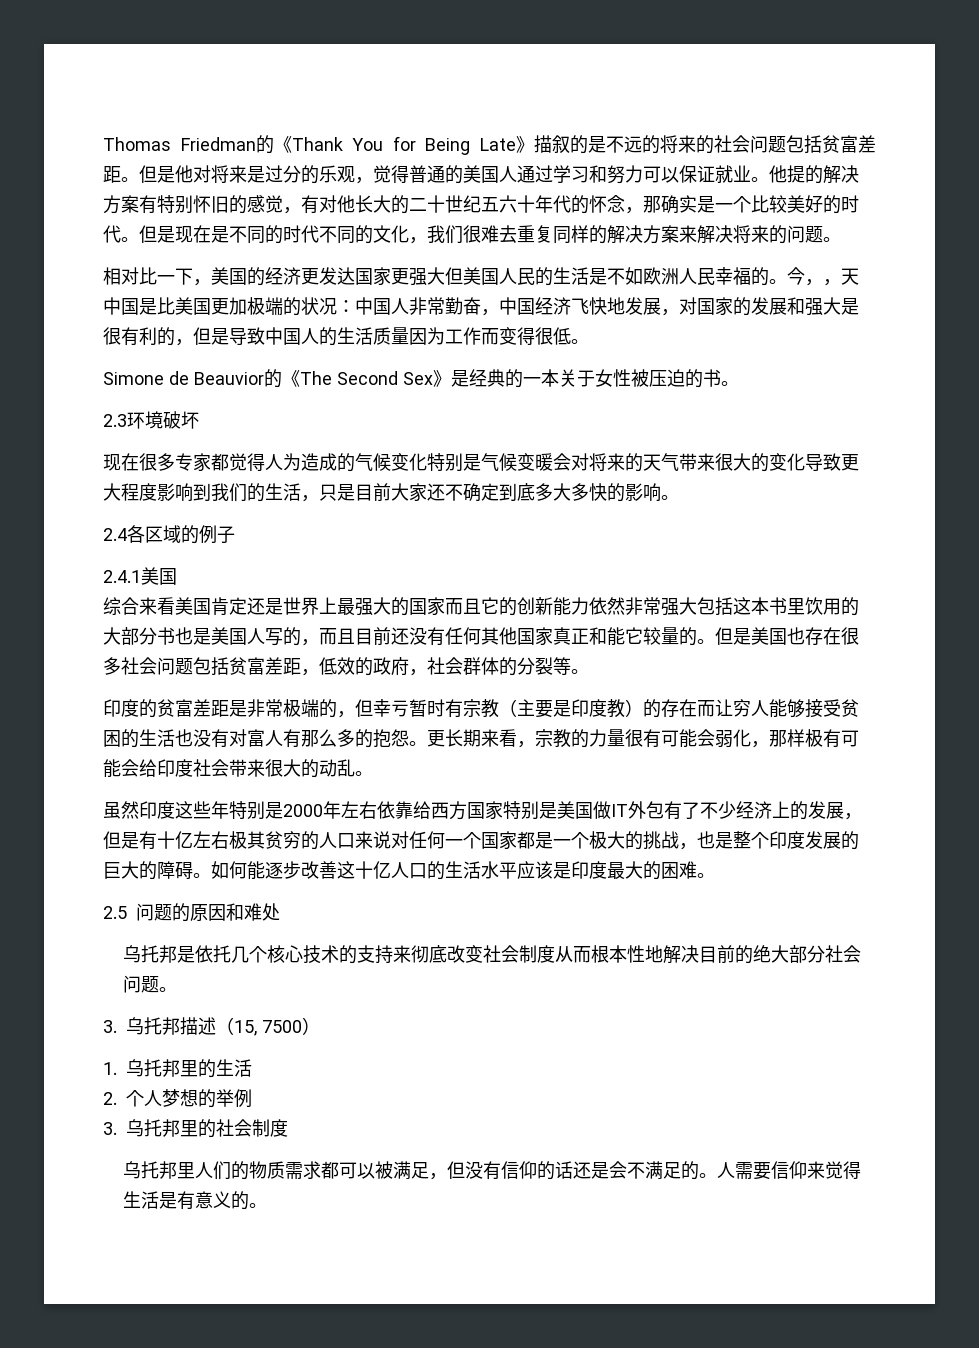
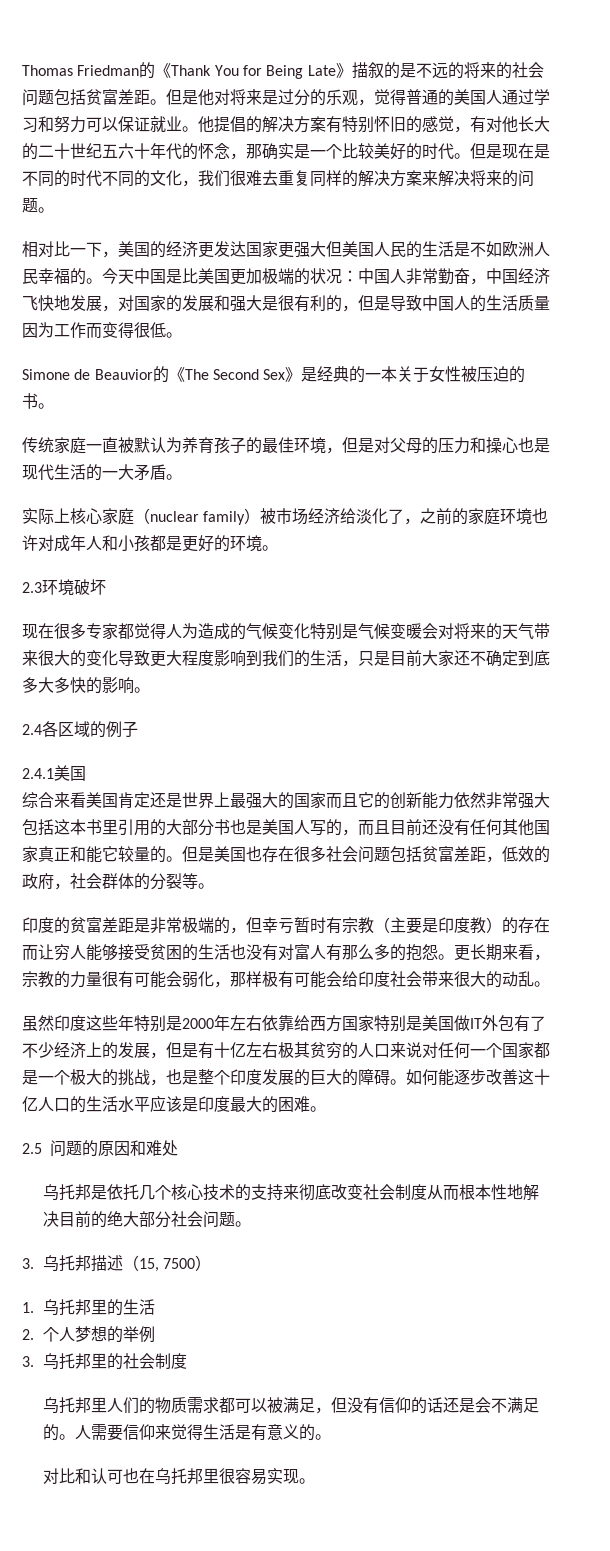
- 他提的解决方案有特别怀旧的感觉，有对他长大的二十世纪五六十年代的怀念，那确实是一个比较美好的时代。
+ 他提倡的解决方案有特别怀旧的感觉，有对他长大的二十世纪五六十年代的怀念，那确实是一个比较美好的时代。
- 今，，天中国是比美国更加极端的状况：中国人非常勤奋，中国经济飞快地发展，对国家的发展和强大是很有利的，但是导致中国人的生活质量因为工作而变得很低。
+ 今天中国是比美国更加极端的状况：中国人非常勤奋，中国经济飞快地发展，对国家的发展和强大是很有利的，但是导致中国人的生活质量因为工作而变得很低。
+ 传统家庭一直被默认为养育孩子的最佳环境，但是对父母的压力和操心也是现代生活的一大矛盾。
+ 实际上核心家庭（nuclear family）被市场经济给淡化了，之前的家庭环境也许对成年人和小孩都是更好的环境。
- 综合来看美国肯定还是世界上最强大的国家而且它的创新能力依然非常强大包括这本书里饮用的大部分书也是美国人写的，而且目前还没有任何其他国家真正和能它较量的。
+ 综合来看美国肯定还是世界上最强大的国家而且它的创新能力依然非常强大包括这本书里引用的大部分书也是美国人写的，而且目前还没有任何其他国家真正和能它较量的。
+ 对比和认可也在乌托邦里很容易实现。

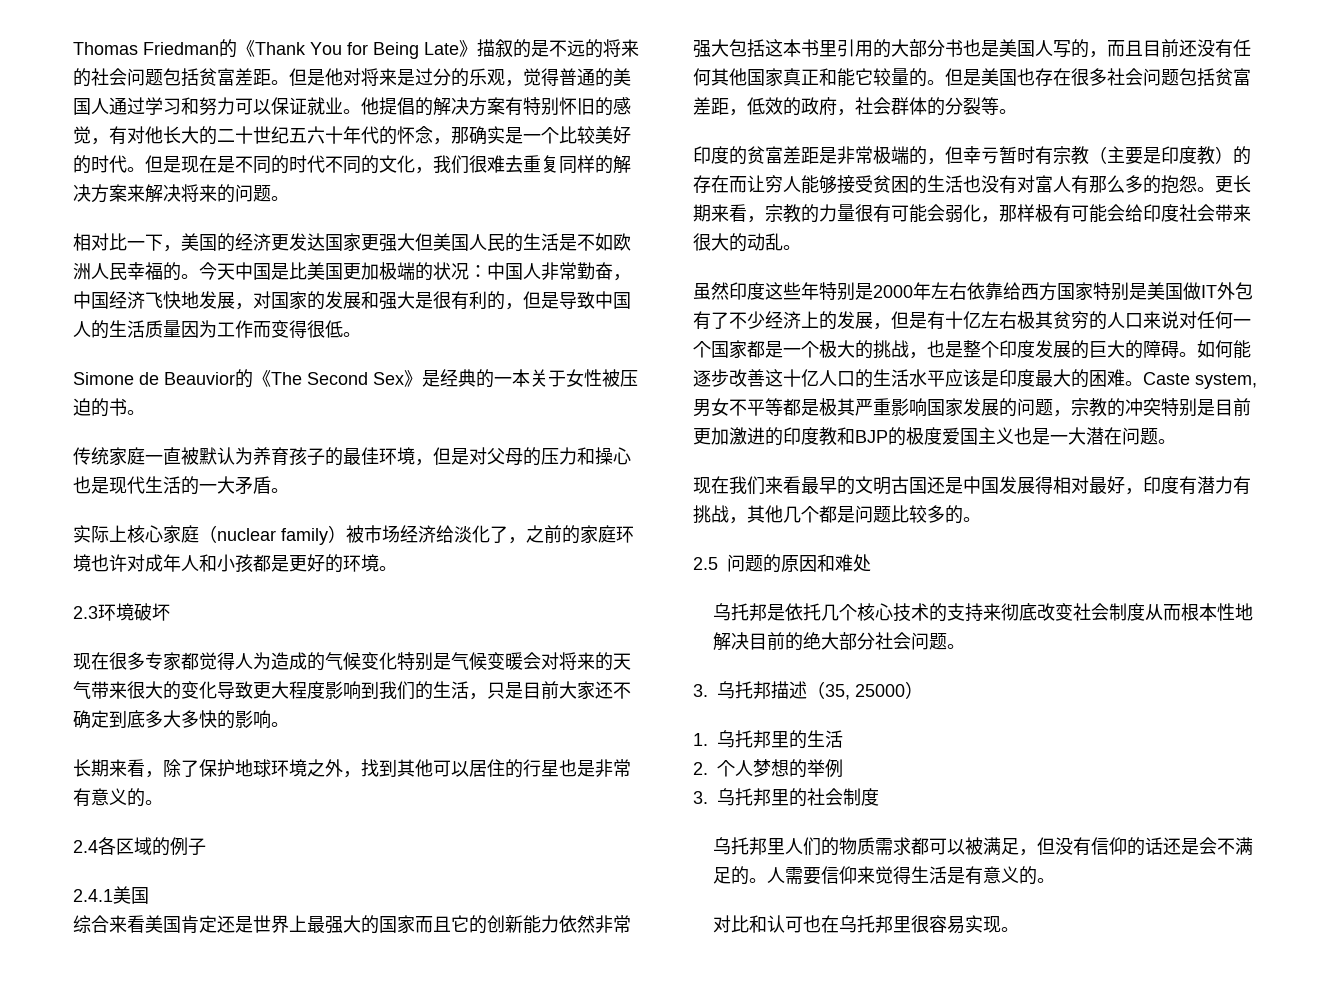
+ 长期来看，除了保护地球环境之外，找到其他可以居住的行星也是非常有意义的。
+ Caste system,男女不平等都是极其严重影响国家发展的问题，宗教的冲突特别是目前更加激进的印度教和BJP的极度爱国主义也是一大潜在问题。
+ 现在我们来看最早的文明古国还是中国发展得相对最好，印度有潜力有挑战，其他几个都是问题比较多的。
- 3.乌托邦描述（15, 7500）
+ 3.乌托邦描述（35, 25000）

